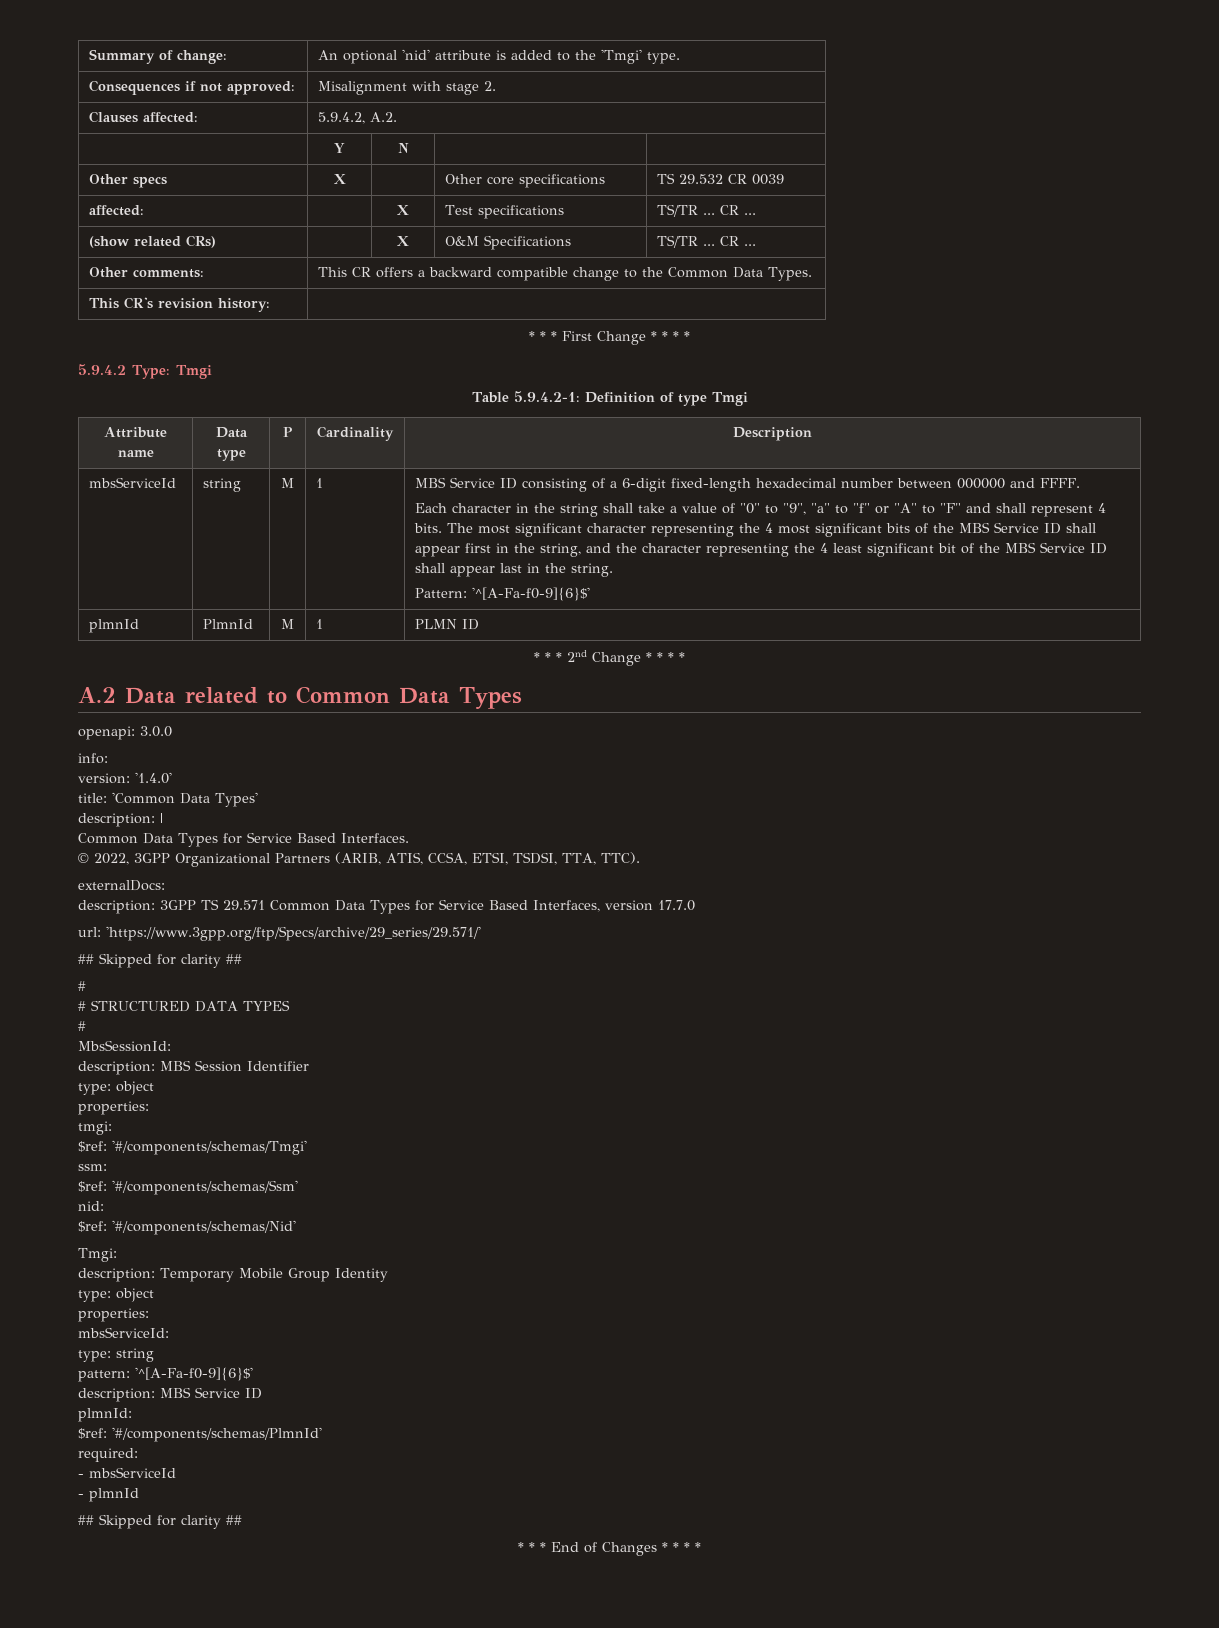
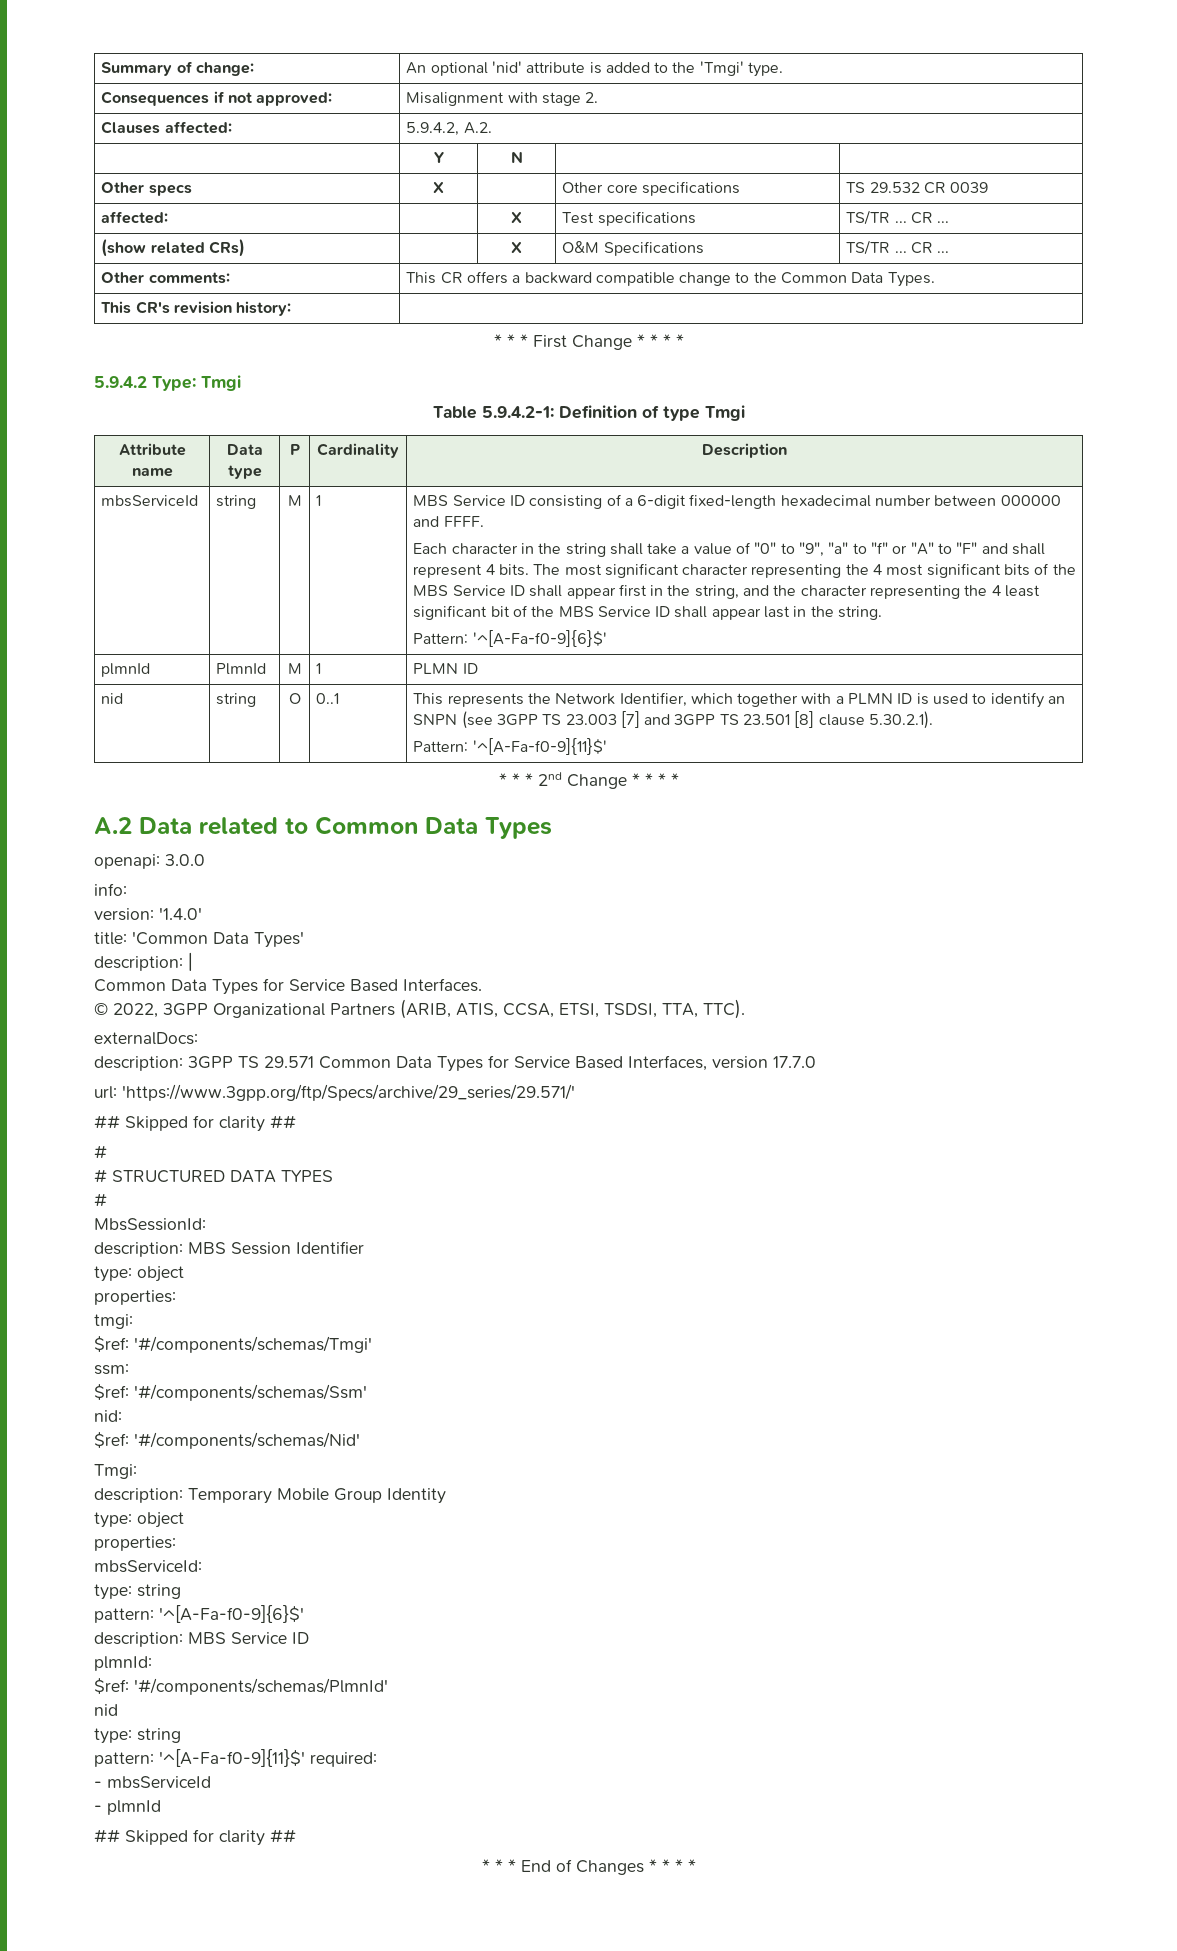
+ nid | string | O | 0..1 | This represents the Network Identifier, which together with a PLMN ID is used to identify an SNPN (see 3GPP TS 23.003 [7] and 3GPP TS 23.501 [8] clause 5.30.2.1).
+ Pattern: '^[A-Fa-f0-9]{11}$'
  $ref: '#/components/schemas/PlmnId'
- required:
+ nid
+ type: string
+ pattern: '^[A-Fa-f0-9]{11}$' required:

